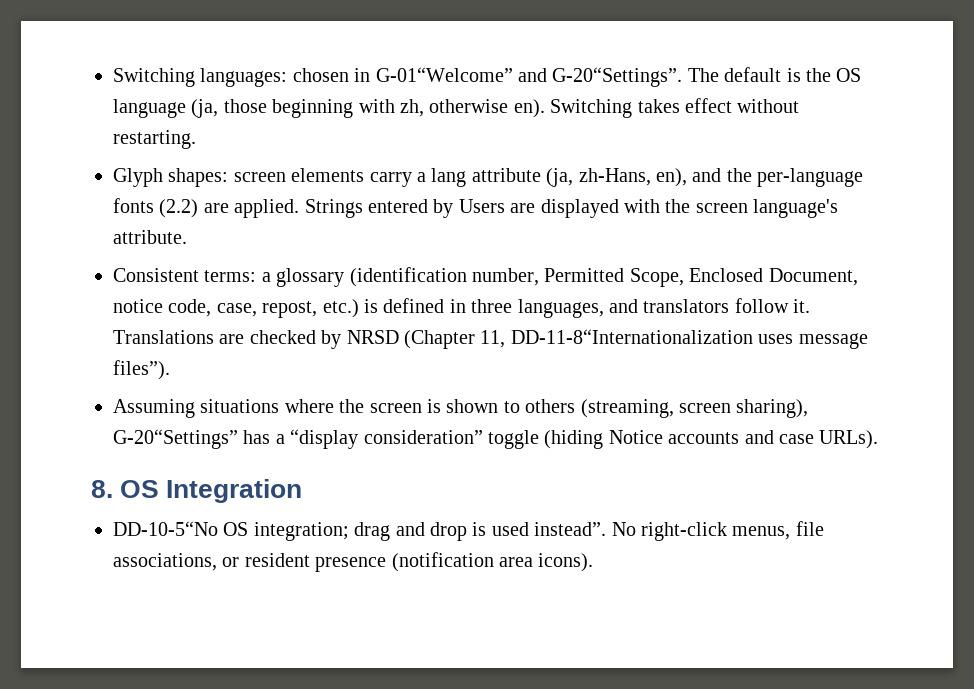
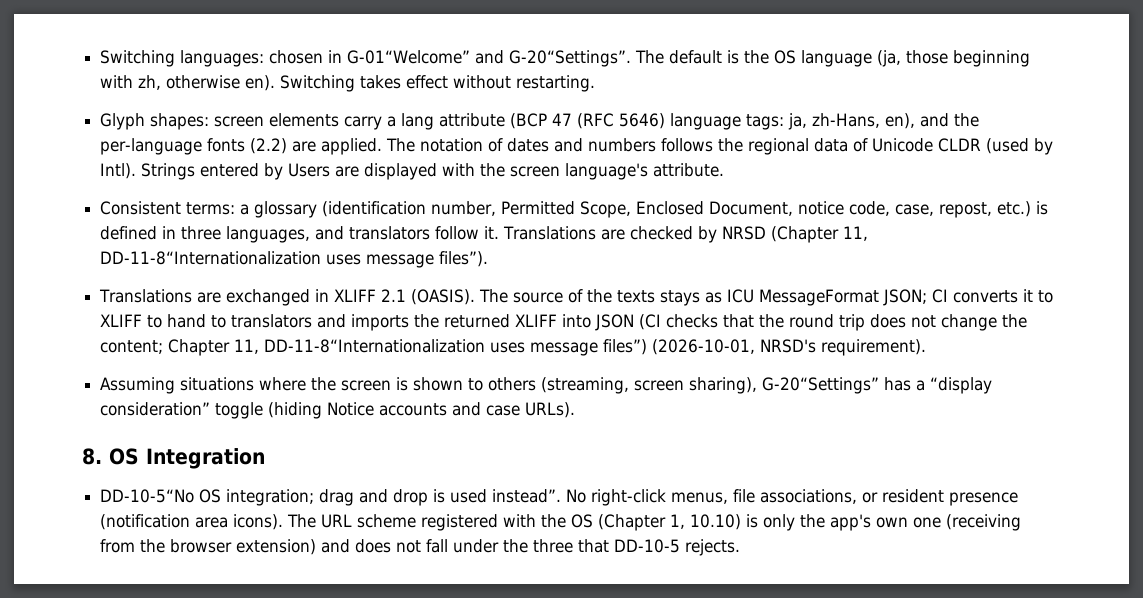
- Glyph shapes: screen elements carry a lang attribute (ja, zh-Hans, en), and the per-language fonts (2.2) are applied.
+ Glyph shapes: screen elements carry a lang attribute (BCP 47 (RFC 5646) language tags: ja, zh-Hans, en), and the per-language fonts (2.2) are applied.
+ The notation of dates and numbers follows the regional data of Unicode CLDR (used by Intl).
+ Translations are exchanged in XLIFF 2.1 (OASIS). The source of the texts stays as ICU MessageFormat JSON; CI converts it to XLIFF to hand to translators and imports the returned XLIFF into JSON (CI checks that the round trip does not change the content; Chapter 11, DD-11-8“Internationalization uses message files”) (2026-10-01, NRSD's requirement).
+ The URL scheme registered with the OS (Chapter 1, 10.10) is only the app's own one (receiving from the browser extension) and does not fall under the three that DD-10-5 rejects.

